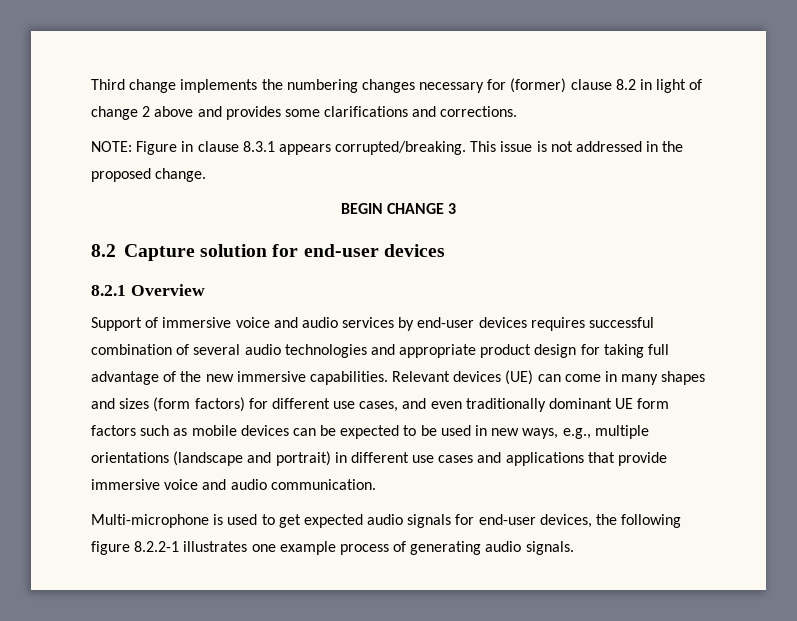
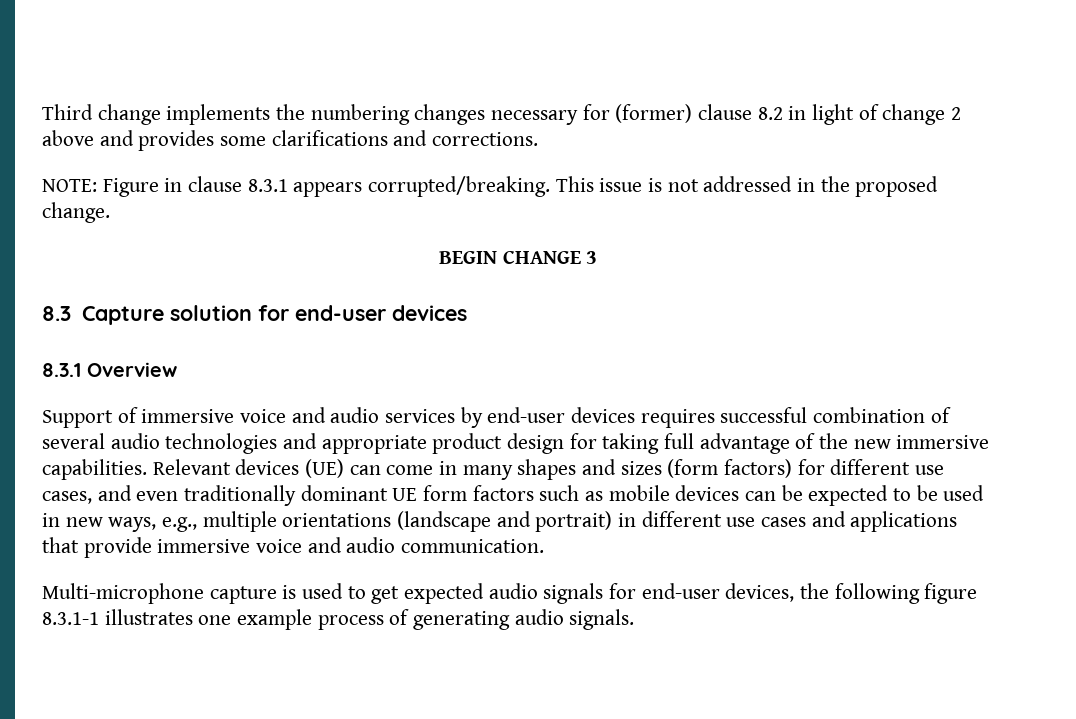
- 8.2 Capture solution for end-user devices
+ 8.3 Capture solution for end-user devices
- 8.2.1 Overview
+ 8.3.1 Overview
- Multi-microphone is used to get expected audio signals for end-user devices, the following figure 8.2.2-1 illustrates one example process of generating audio signals.
+ Multi-microphone capture is used to get expected audio signals for end-user devices, the following figure 8.3.1-1 illustrates one example process of generating audio signals.

